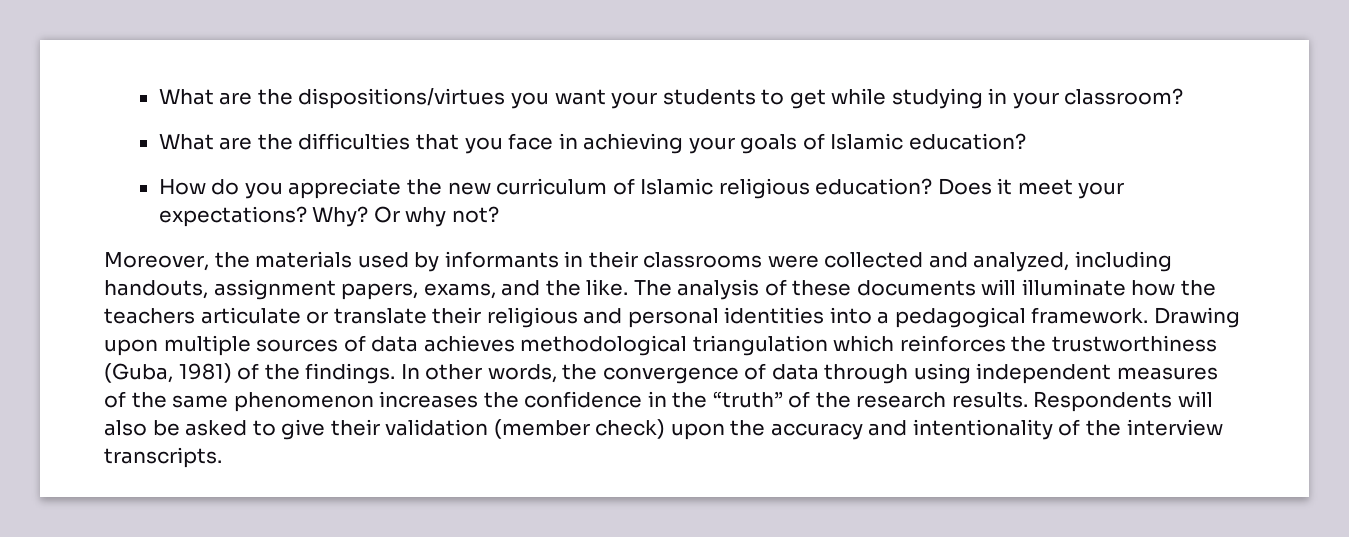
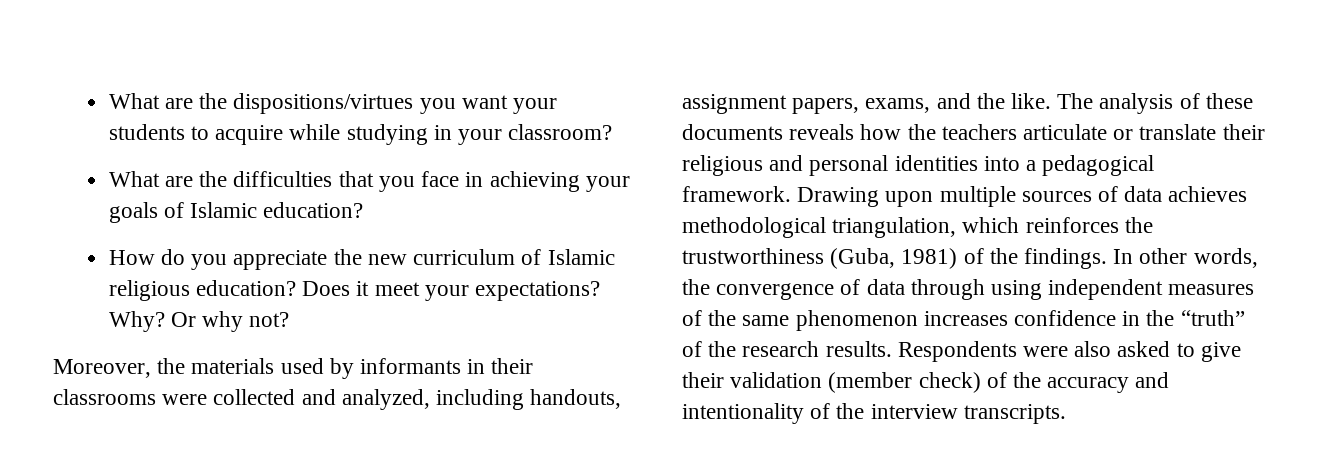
- What are the dispositions/virtues you want your students to get while studying in your classroom?
+ What are the dispositions/virtues you want your students to acquire while studying in your classroom?
- The analysis of these documents will illuminate how the teachers articulate or translate their religious and personal identities into a pedagogical framework.
+ The analysis of these documents reveals how the teachers articulate or translate their religious and personal identities into a pedagogical framework.
- Drawing upon multiple sources of data achieves methodological triangulation which reinforces the trustworthiness (Guba, 1981) of the findings.
+ Drawing upon multiple sources of data achieves methodological triangulation, which reinforces the trustworthiness (Guba, 1981) of the findings.
- In other words, the convergence of data through using independent measures of the same phenomenon increases the confidence in the “truth” of the research results.
+ In other words, the convergence of data through using independent measures of the same phenomenon increases confidence in the “truth” of the research results.
- Respondents will also be asked to give their validation (member check) upon the accuracy and intentionality of the interview transcripts.
+ Respondents were also asked to give their validation (member check) of the accuracy and intentionality of the interview transcripts.

